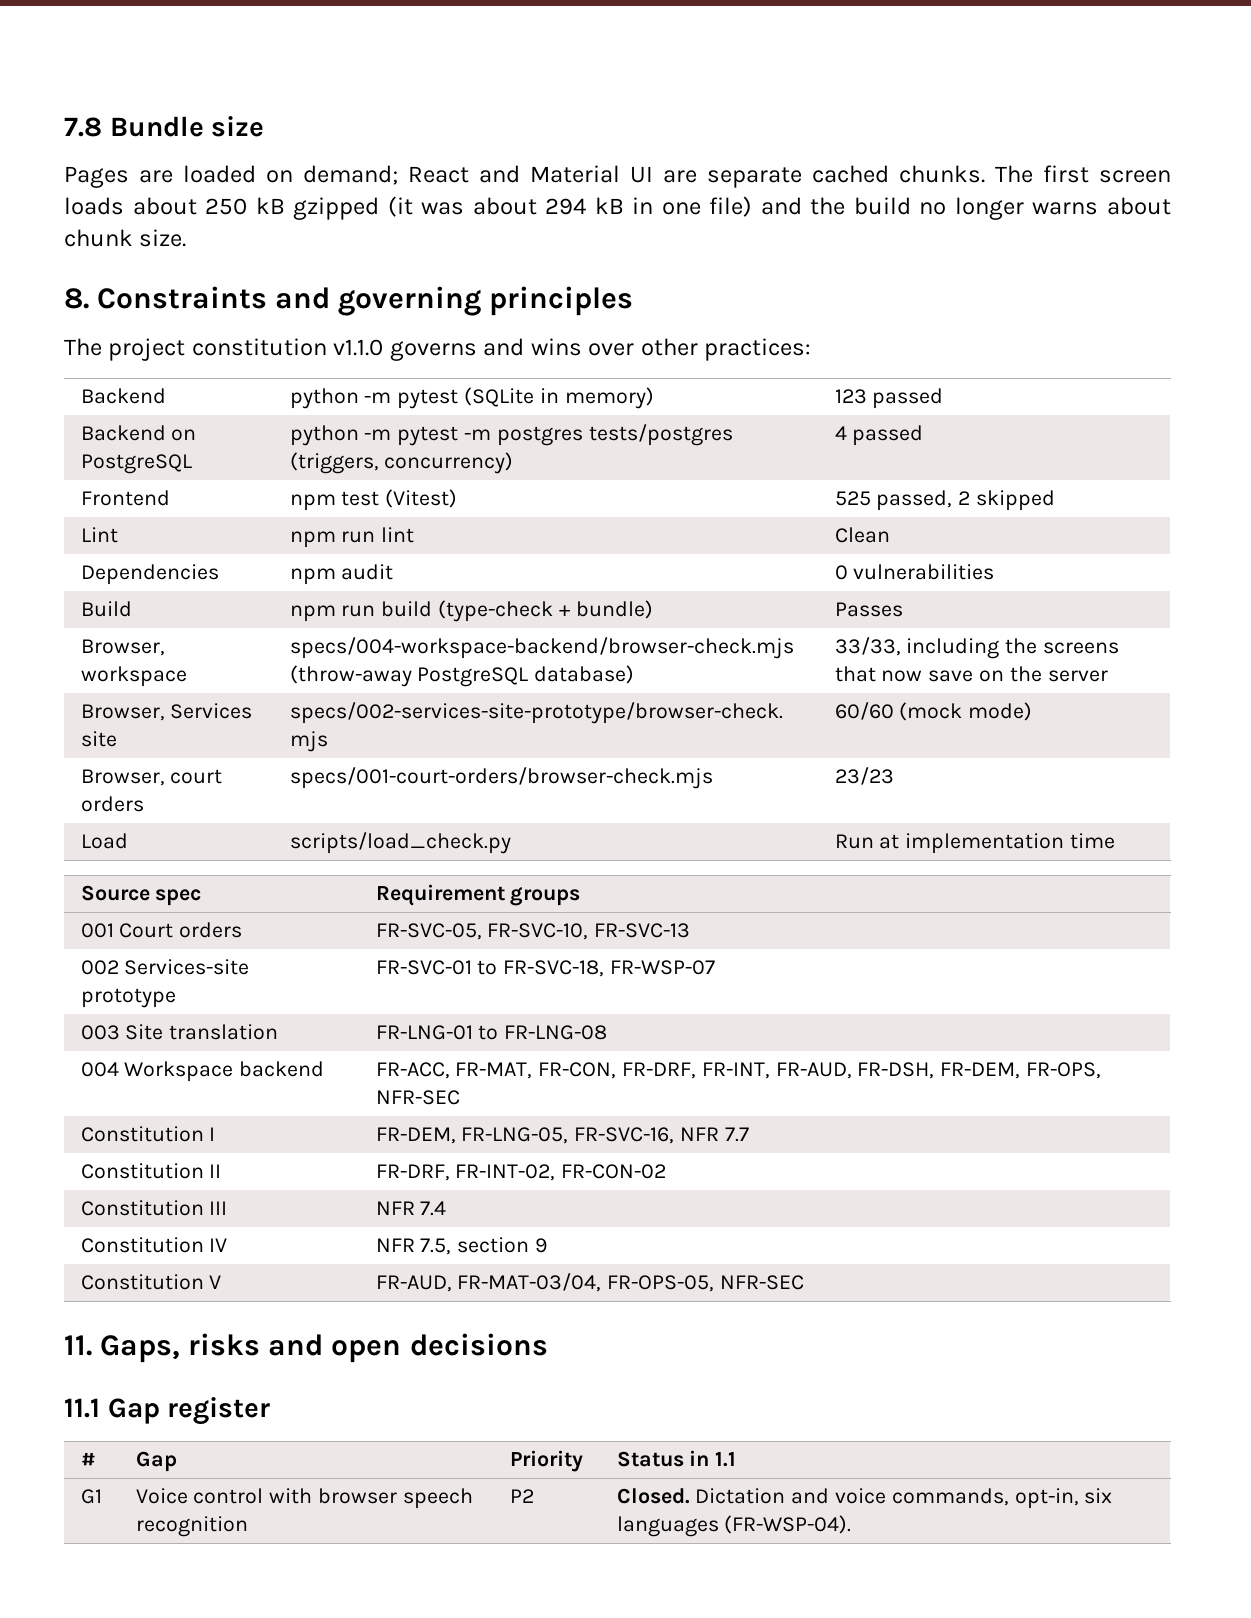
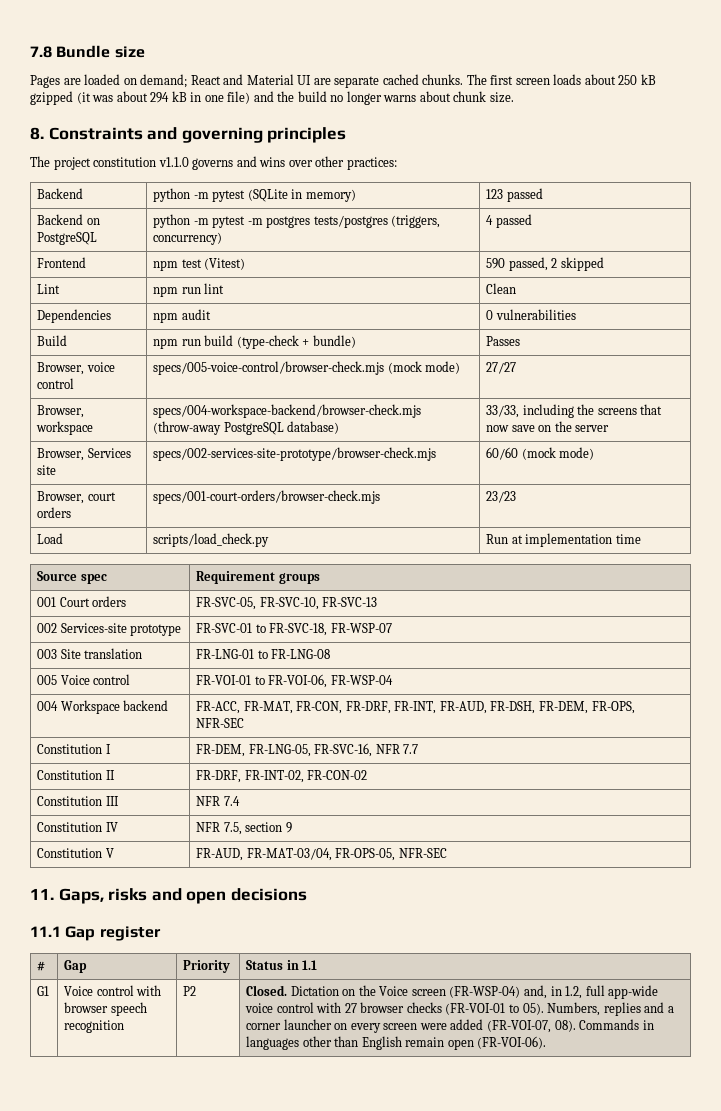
- Frontend | npm test (Vitest) | 525 passed, 2 skipped
+ Frontend | npm test (Vitest) | 590 passed, 2 skipped
+ Browser, voice control | specs/005-voice-control/browser-check.mjs (mock mode) | 27/27
+ 005 Voice control | FR-VOI-01 to FR-VOI-06, FR-WSP-04
- Dictation and voice commands, opt-in, six languages (FR-WSP-04).
+ Dictation on the Voice screen (FR-WSP-04) and, in 1.2, full app-wide voice control with 27 browser checks (FR-VOI-01 to 05). Numbers, replies and a corner launcher on every screen were added (FR-VOI-07, 08). Commands in languages other than English remain open (FR-VOI-06).

